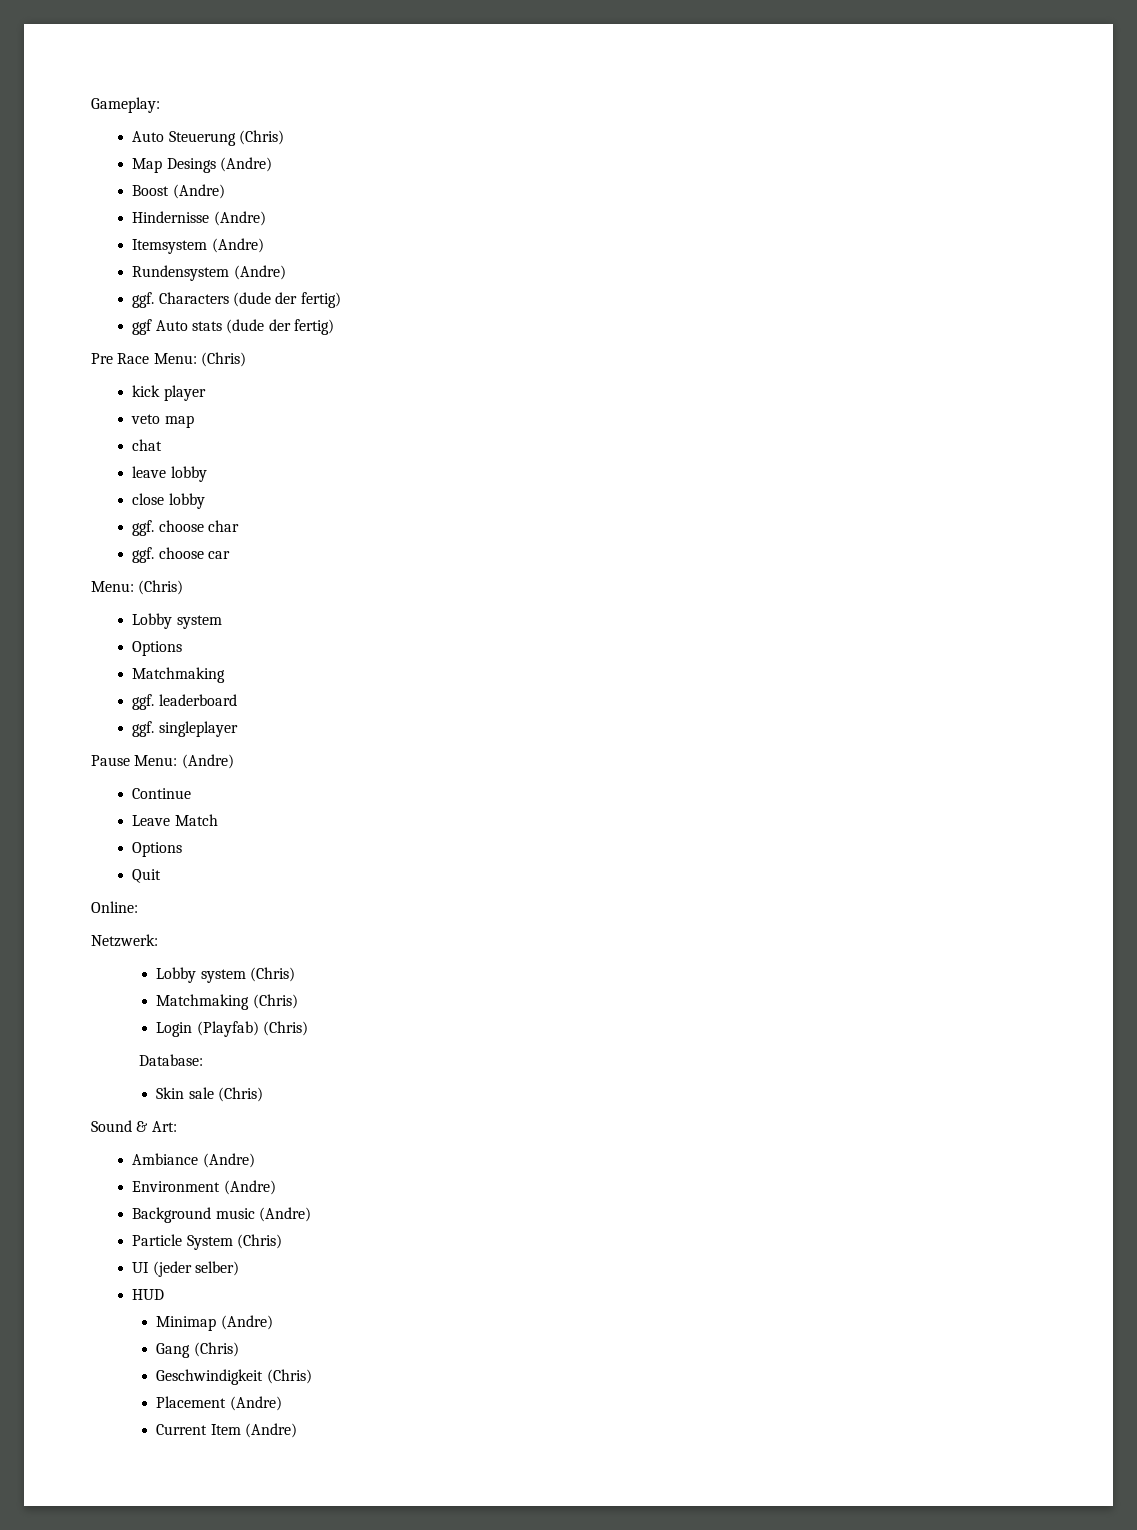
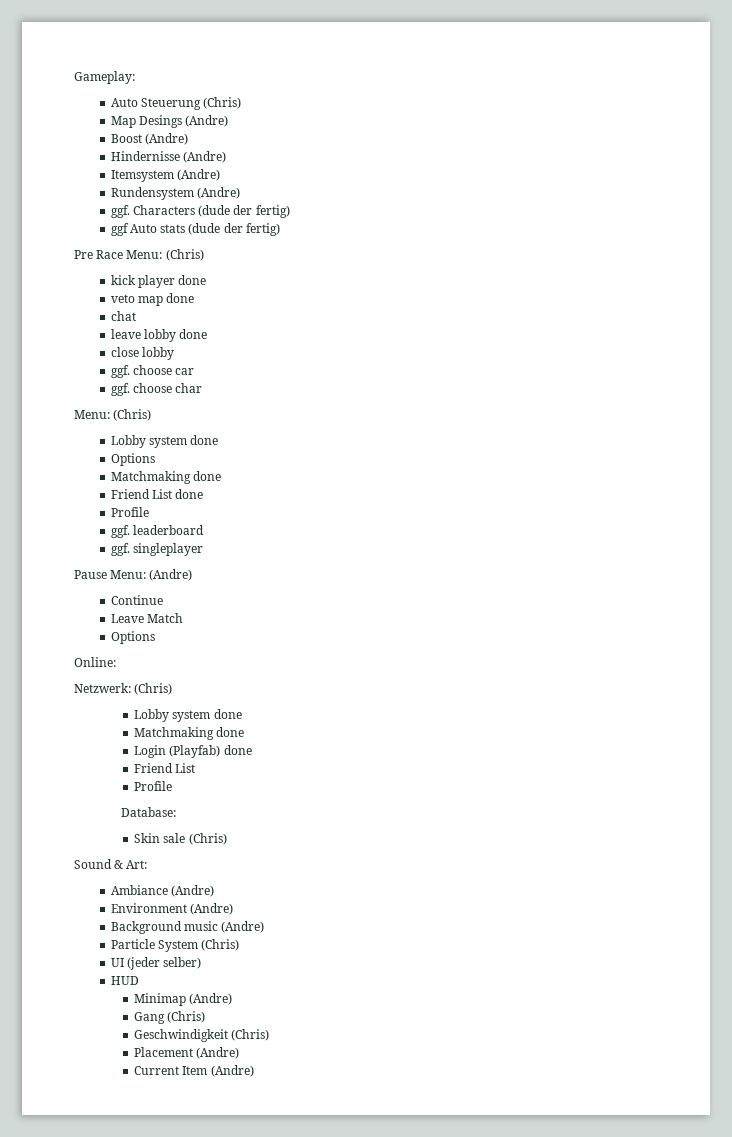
- kick player
+ kick player done
- veto map
+ veto map done
- leave lobby
+ leave lobby done
+ ggf. choose car
  ggf. choose char
- ggf. choose car
  Menu: (Chris)
- Lobby system
+ Lobby system done
  Options
- Matchmaking
+ Matchmaking done
+ Friend List done
+ Profile
- Quit
- Netzwerk:
- Lobby system (Chris)
- Matchmaking (Chris)
+ Netzwerk: (Chris)
+ Lobby system done
+ Matchmaking done
- Login (Playfab) (Chris)
+ Login (Playfab) done
+ Friend List
+ Profile

